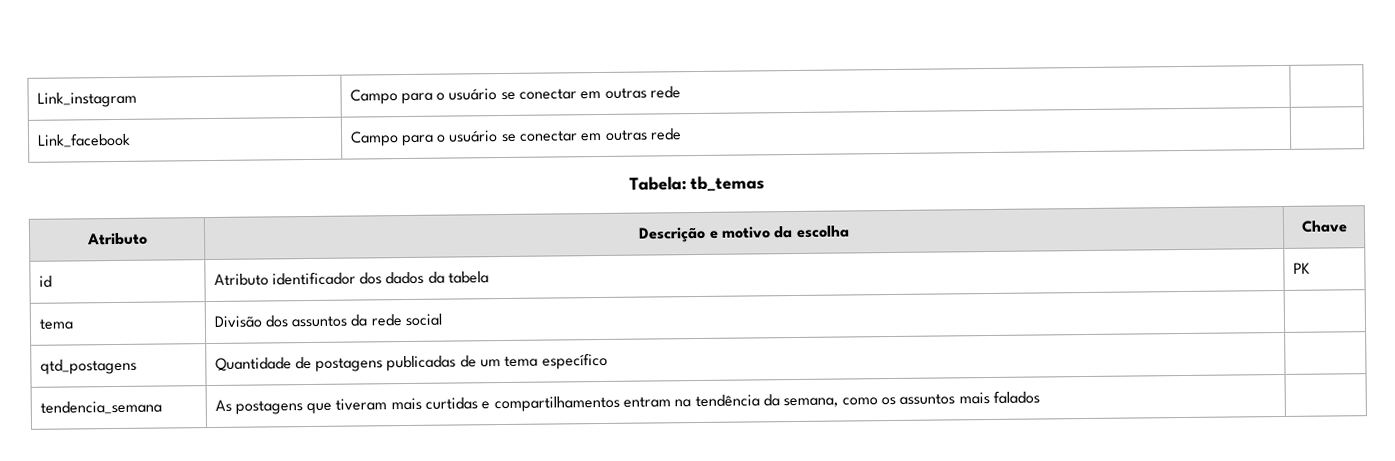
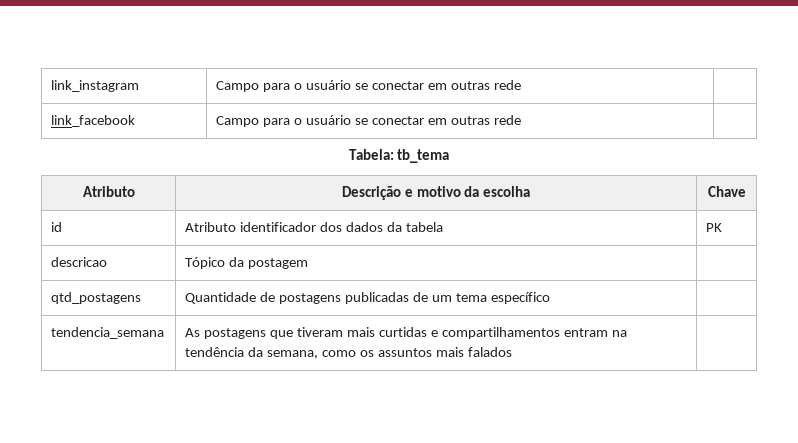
- Link_instagram | Campo para o usuário se conectar em outras rede |
- Link_facebook | Campo para o usuário se conectar em outras rede |
+ link_instagram | Campo para o usuário se conectar em outras rede |
+ link_facebook | Campo para o usuário se conectar em outras rede |
- Tabela: tb_temas
+ Tabela: tb_tema
- tema | Divisão dos assuntos da rede social |
+ descricao | Tópico da postagem |

